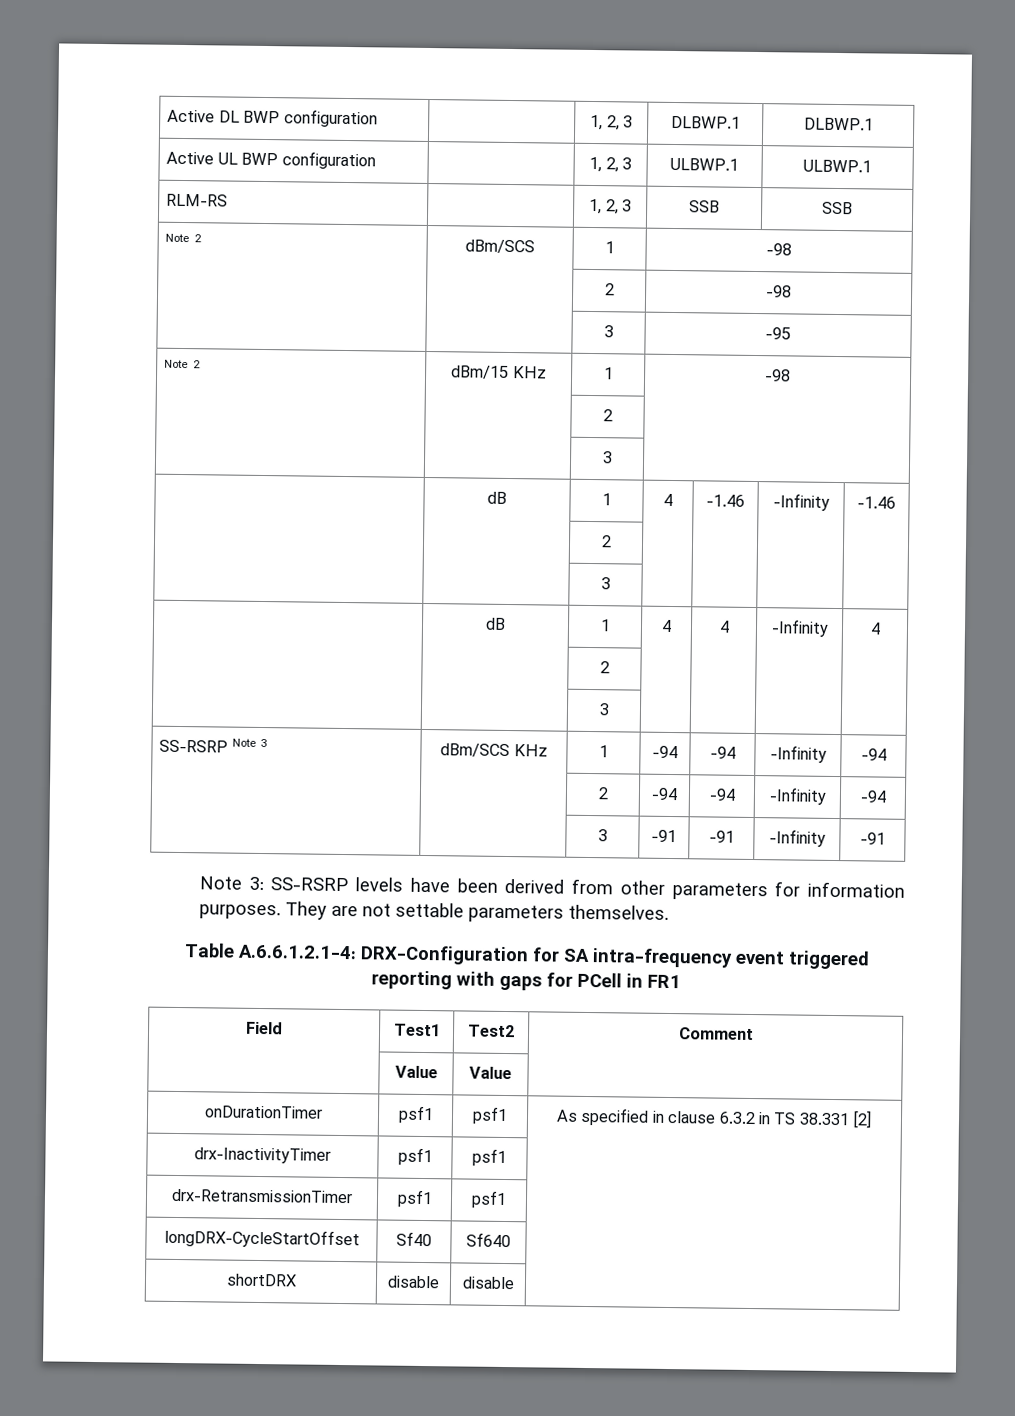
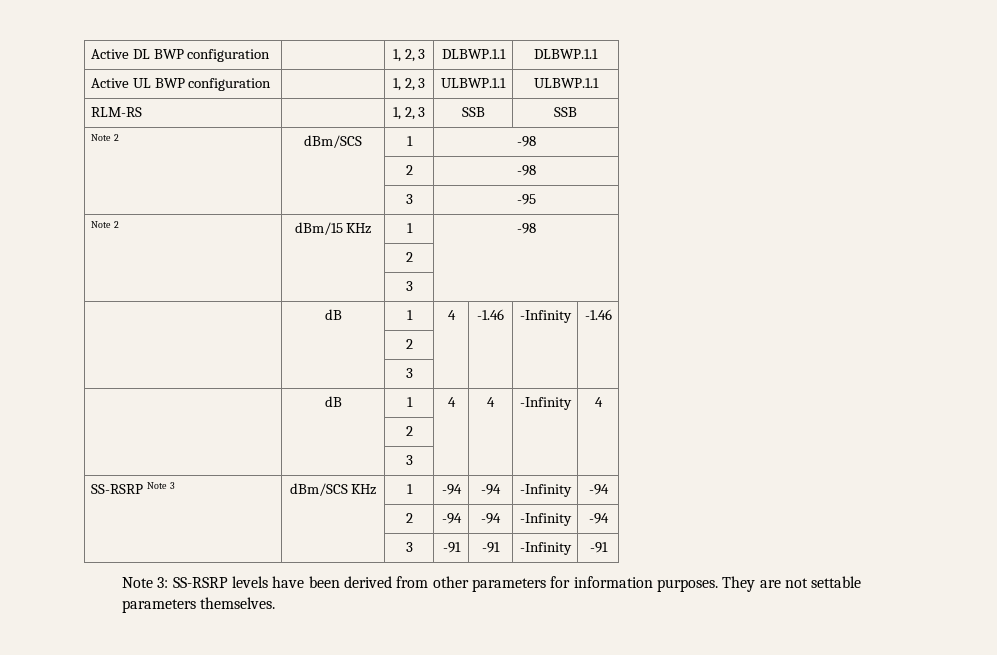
- Active DL BWP configuration | | 1, 2, 3 | DLBWP.1 | DLBWP.1
+ Active DL BWP configuration | | 1, 2, 3 | DLBWP.1.1 | DLBWP.1.1
- Active UL BWP configuration | | 1, 2, 3 | ULBWP.1 | ULBWP.1
+ Active UL BWP configuration | | 1, 2, 3 | ULBWP.1.1 | ULBWP.1.1
- Table A.6.6.1.2.1-4: DRX-Configuration for SA intra-frequency event triggered reporting with gaps for PCell in FR1
- Field | Test1 | Test2 | Comment
- | Value | Value |
- onDurationTimer | psf1 | psf1 | As specified in clause 6.3.2 in TS 38.331 [2]
- drx-InactivityTimer | psf1 | psf1 |
- drx-RetransmissionTimer | psf1 | psf1 |
- longDRX-CycleStartOffset | Sf40 | Sf640 |
- shortDRX | disable | disable |

